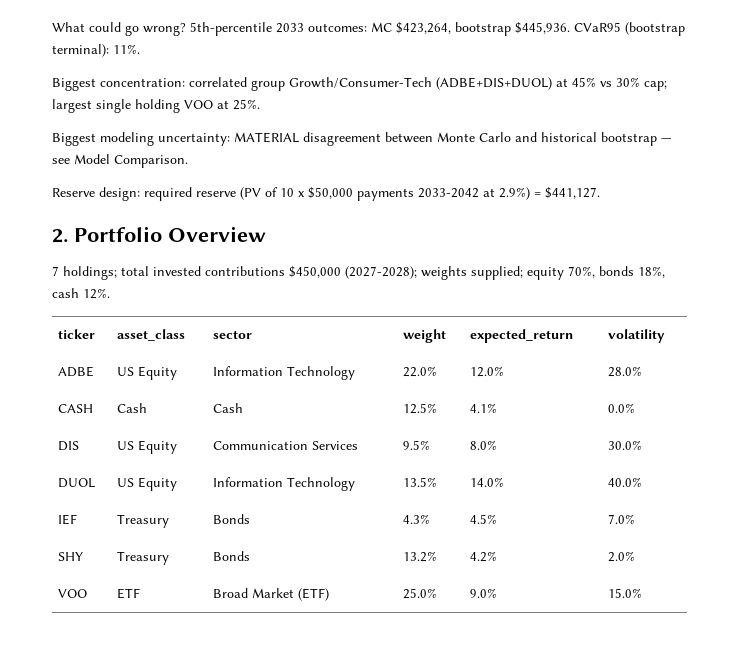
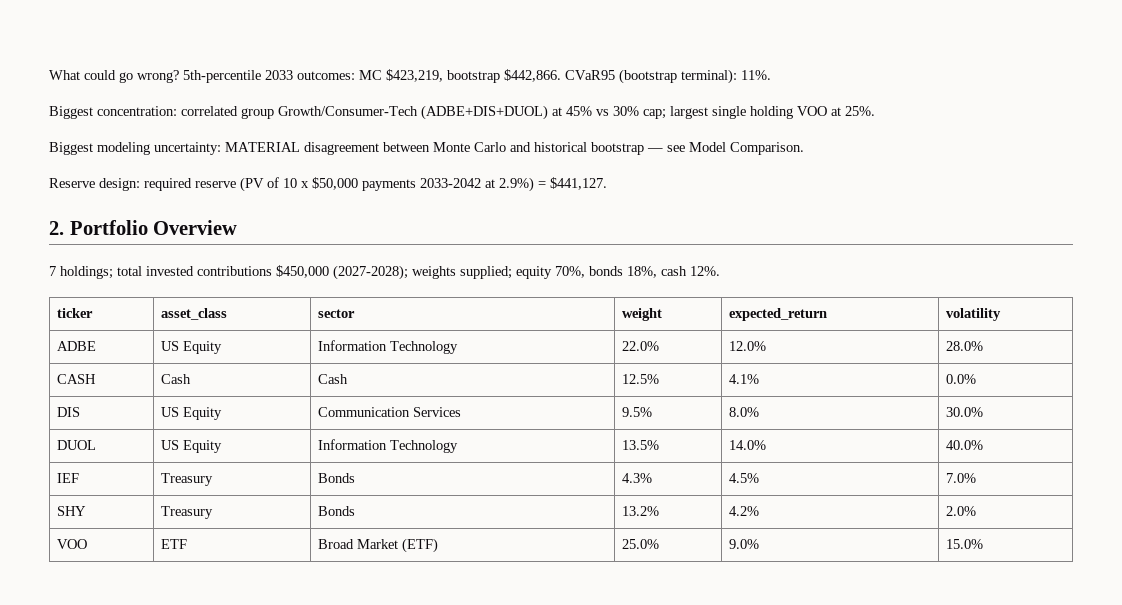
- 5th-percentile 2033 outcomes: MC $423,264, bootstrap $445,936.
+ 5th-percentile 2033 outcomes: MC $423,219, bootstrap $442,866.

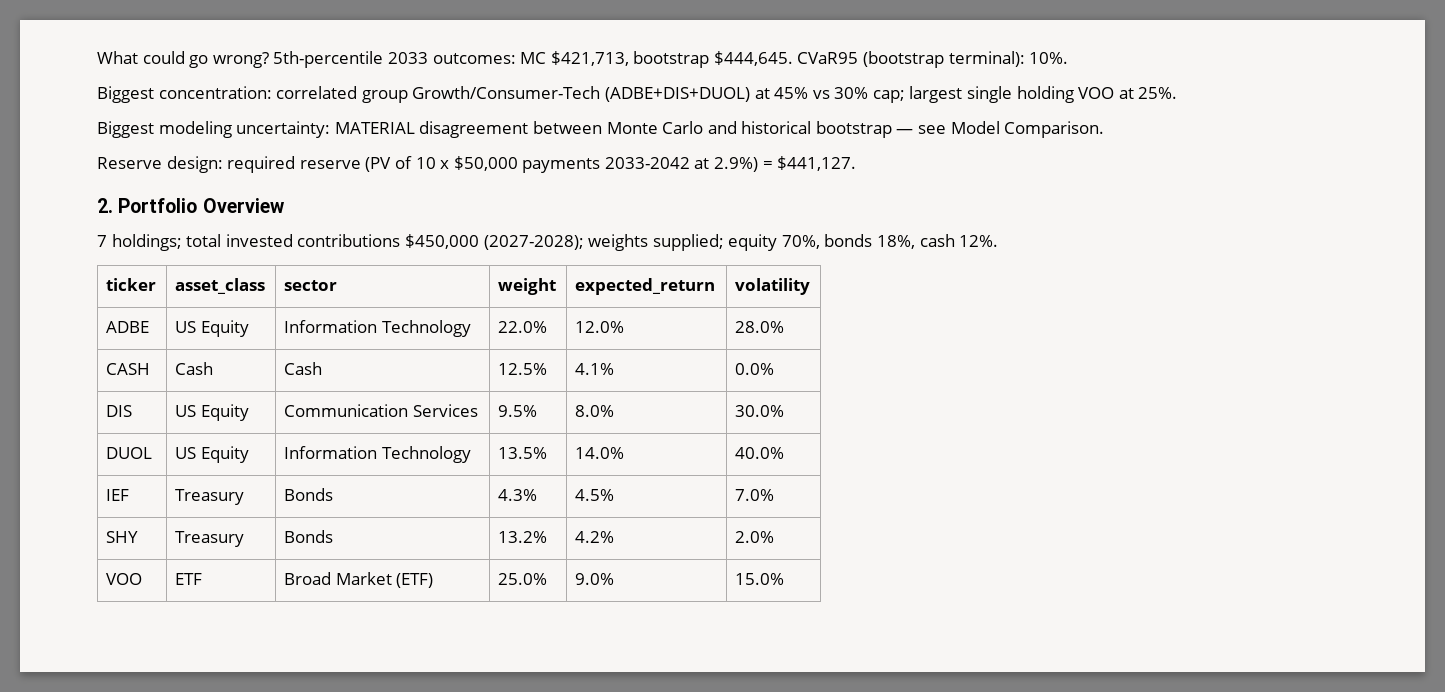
- 5th-percentile 2033 outcomes: MC $423,219, bootstrap $442,866.
+ 5th-percentile 2033 outcomes: MC $421,713, bootstrap $444,645.
- CVaR95 (bootstrap terminal): 11%.
+ CVaR95 (bootstrap terminal): 10%.

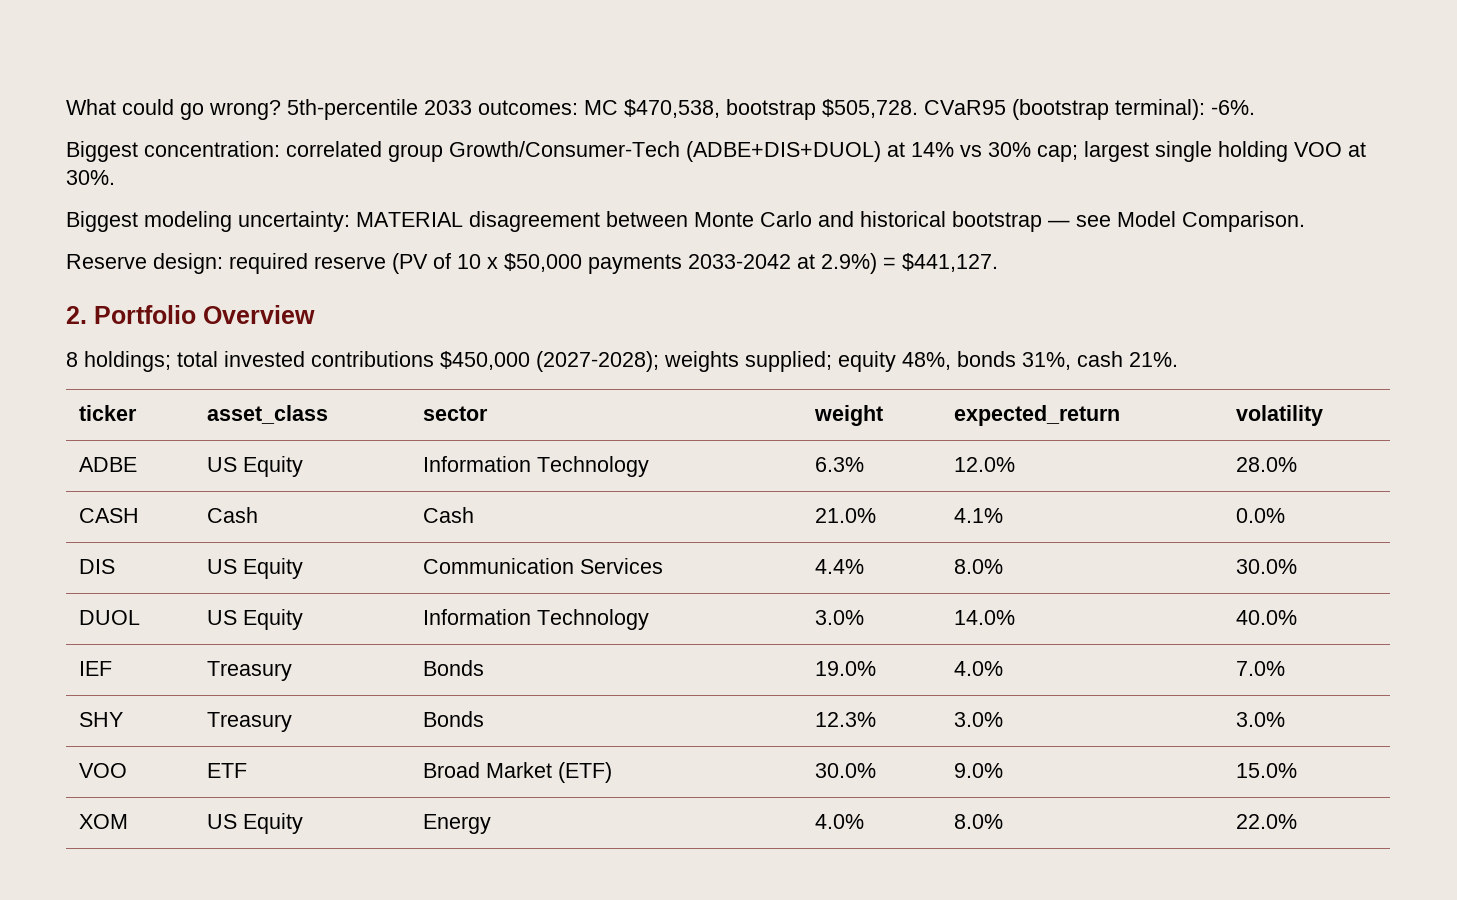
- 5th-percentile 2033 outcomes: MC $421,713, bootstrap $444,645.
+ 5th-percentile 2033 outcomes: MC $470,538, bootstrap $505,728.
- CVaR95 (bootstrap terminal): 10%.
+ CVaR95 (bootstrap terminal): -6%.
- Biggest concentration: correlated group Growth/Consumer-Tech (ADBE+DIS+DUOL) at 45% vs 30% cap; largest single holding VOO at 25%.
+ Biggest concentration: correlated group Growth/Consumer-Tech (ADBE+DIS+DUOL) at 14% vs 30% cap; largest single holding VOO at 30%.
- 7 holdings; total invested contributions $450,000 (2027-2028); weights supplied; equity 70%, bonds 18%, cash 12%.
+ 8 holdings; total invested contributions $450,000 (2027-2028); weights supplied; equity 48%, bonds 31%, cash 21%.
- ADBE | US Equity | Information Technology | 22.0% | 12.0% | 28.0%
+ ADBE | US Equity | Information Technology | 6.3% | 12.0% | 28.0%
- CASH | Cash | Cash | 12.5% | 4.1% | 0.0%
+ CASH | Cash | Cash | 21.0% | 4.1% | 0.0%
- DIS | US Equity | Communication Services | 9.5% | 8.0% | 30.0%
+ DIS | US Equity | Communication Services | 4.4% | 8.0% | 30.0%
- DUOL | US Equity | Information Technology | 13.5% | 14.0% | 40.0%
+ DUOL | US Equity | Information Technology | 3.0% | 14.0% | 40.0%
- IEF | Treasury | Bonds | 4.3% | 4.5% | 7.0%
+ IEF | Treasury | Bonds | 19.0% | 4.0% | 7.0%
- SHY | Treasury | Bonds | 13.2% | 4.2% | 2.0%
+ SHY | Treasury | Bonds | 12.3% | 3.0% | 3.0%
- VOO | ETF | Broad Market (ETF) | 25.0% | 9.0% | 15.0%
+ VOO | ETF | Broad Market (ETF) | 30.0% | 9.0% | 15.0%
+ XOM | US Equity | Energy | 4.0% | 8.0% | 22.0%

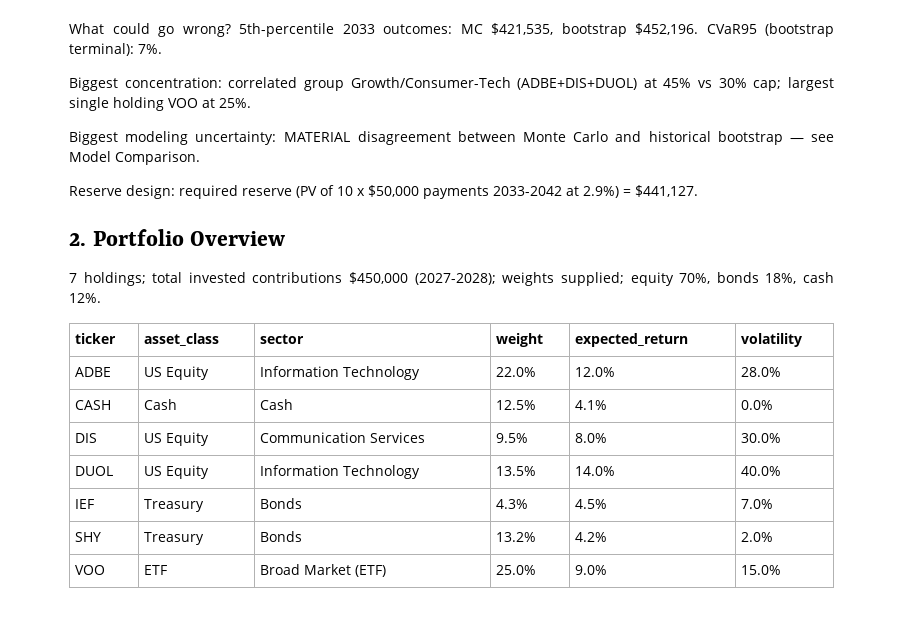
- 5th-percentile 2033 outcomes: MC $470,538, bootstrap $505,728.
+ 5th-percentile 2033 outcomes: MC $421,535, bootstrap $452,196.
- CVaR95 (bootstrap terminal): -6%.
+ CVaR95 (bootstrap terminal): 7%.
- Biggest concentration: correlated group Growth/Consumer-Tech (ADBE+DIS+DUOL) at 14% vs 30% cap; largest single holding VOO at 30%.
+ Biggest concentration: correlated group Growth/Consumer-Tech (ADBE+DIS+DUOL) at 45% vs 30% cap; largest single holding VOO at 25%.
- 8 holdings; total invested contributions $450,000 (2027-2028); weights supplied; equity 48%, bonds 31%, cash 21%.
+ 7 holdings; total invested contributions $450,000 (2027-2028); weights supplied; equity 70%, bonds 18%, cash 12%.
- ADBE | US Equity | Information Technology | 6.3% | 12.0% | 28.0%
+ ADBE | US Equity | Information Technology | 22.0% | 12.0% | 28.0%
- CASH | Cash | Cash | 21.0% | 4.1% | 0.0%
+ CASH | Cash | Cash | 12.5% | 4.1% | 0.0%
- DIS | US Equity | Communication Services | 4.4% | 8.0% | 30.0%
+ DIS | US Equity | Communication Services | 9.5% | 8.0% | 30.0%
- DUOL | US Equity | Information Technology | 3.0% | 14.0% | 40.0%
+ DUOL | US Equity | Information Technology | 13.5% | 14.0% | 40.0%
- IEF | Treasury | Bonds | 19.0% | 4.0% | 7.0%
+ IEF | Treasury | Bonds | 4.3% | 4.5% | 7.0%
- SHY | Treasury | Bonds | 12.3% | 3.0% | 3.0%
+ SHY | Treasury | Bonds | 13.2% | 4.2% | 2.0%
- VOO | ETF | Broad Market (ETF) | 30.0% | 9.0% | 15.0%
+ VOO | ETF | Broad Market (ETF) | 25.0% | 9.0% | 15.0%
- XOM | US Equity | Energy | 4.0% | 8.0% | 22.0%

